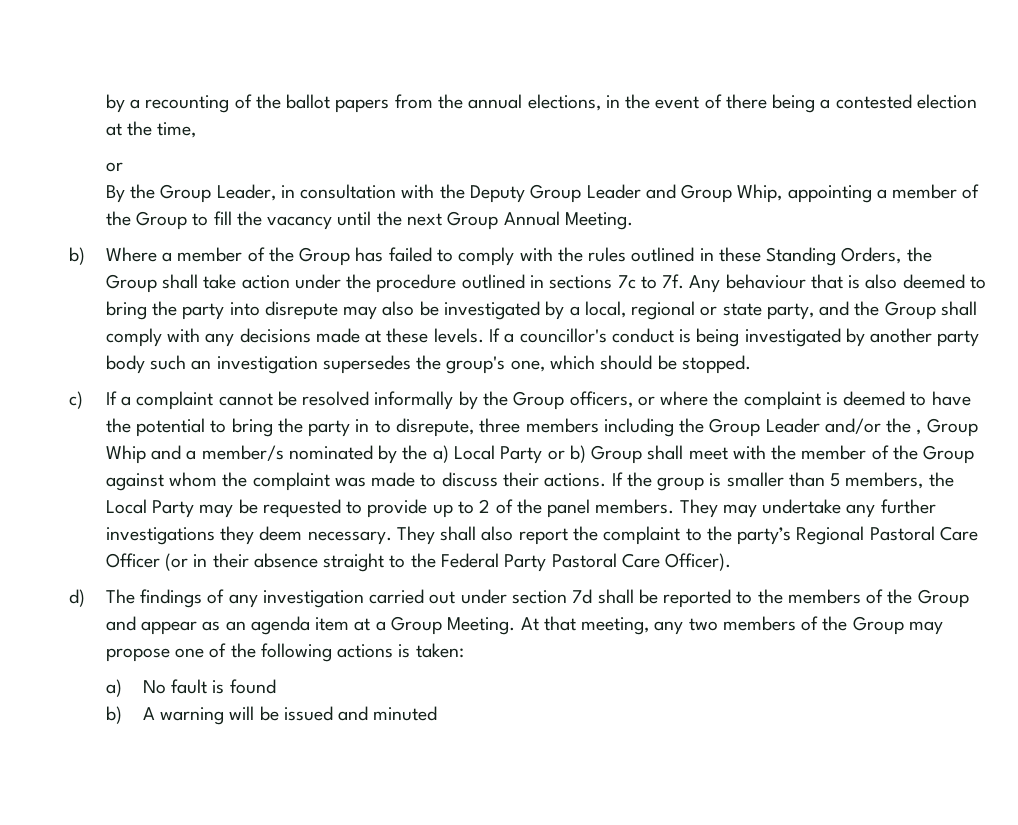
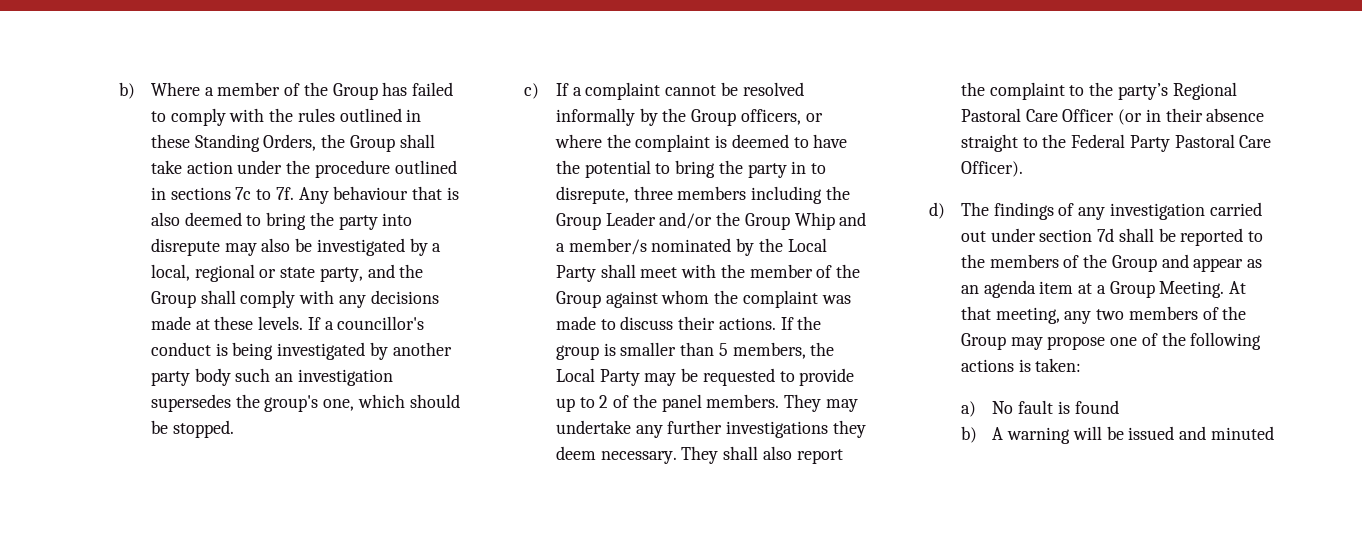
- by a recounting of the ballot papers from the annual elections, in the event of there being a contested election at the time,
- or
- By the Group Leader, in consultation with the Deputy Group Leader and Group Whip, appointing a member of the Group to fill the vacancy until the next Group Annual Meeting.
- c) If a complaint cannot be resolved informally by the Group officers, or where the complaint is deemed to have the potential to bring the party in to disrepute, three members including the Group Leader and/or the , Group Whip and a member/s nominated by the a) Local Party or b) Group shall meet with the member of the Group against whom the complaint was made to discuss their actions.
+ c) If a complaint cannot be resolved informally by the Group officers, or where the complaint is deemed to have the potential to bring the party in to disrepute, three members including the Group Leader and/or the Group Whip and a member/s nominated by the Local Party shall meet with the member of the Group against whom the complaint was made to discuss their actions.

